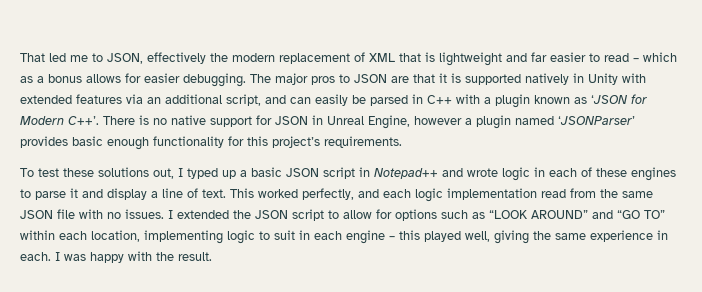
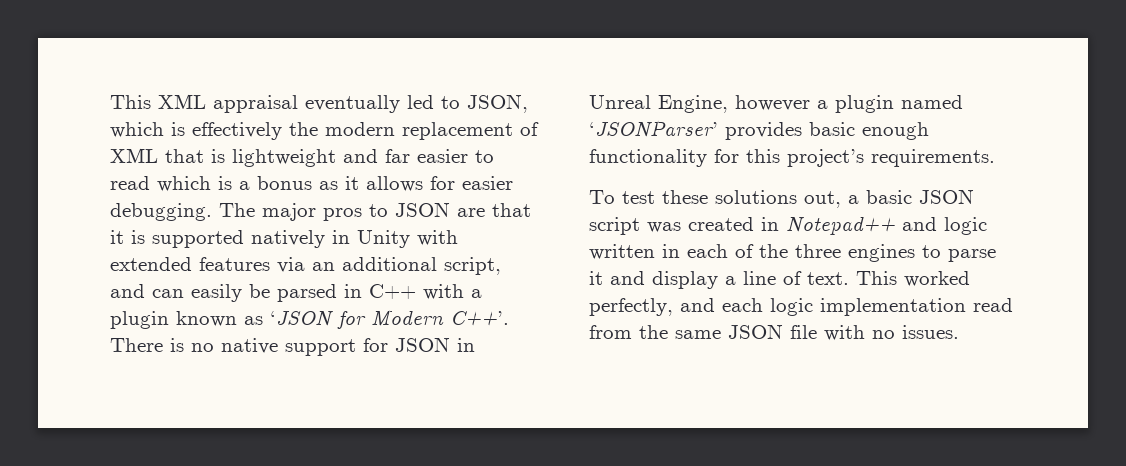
- That led me to JSON, effectively the modern replacement of XML that is lightweight and far easier to read – which as a bonus allows for easier debugging.
+ This XML appraisal eventually led to JSON, which is effectively the modern replacement of XML that is lightweight and far easier to read which is a bonus as it allows for easier debugging.
- To test these solutions out, I typed up a basic JSON script in Notepad++ and wrote logic in each of these engines to parse it and display a line of text.
+ To test these solutions out, a basic JSON script was created in Notepad++ and logic written in each of the three engines to parse it and display a line of text.
- I extended the JSON script to allow for options such as “LOOK AROUND” and “GO TO” within each location, implementing logic to suit in each engine – this played well, giving the same experience in each. I was happy with the result.

